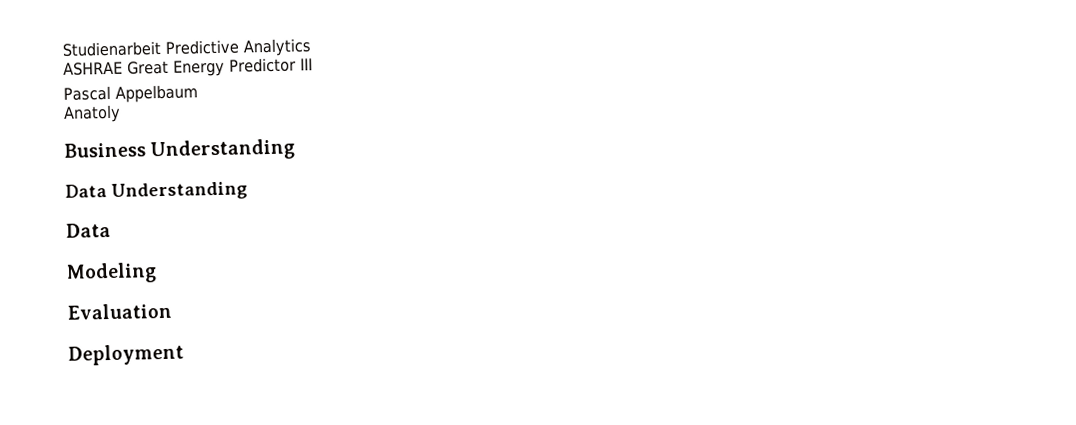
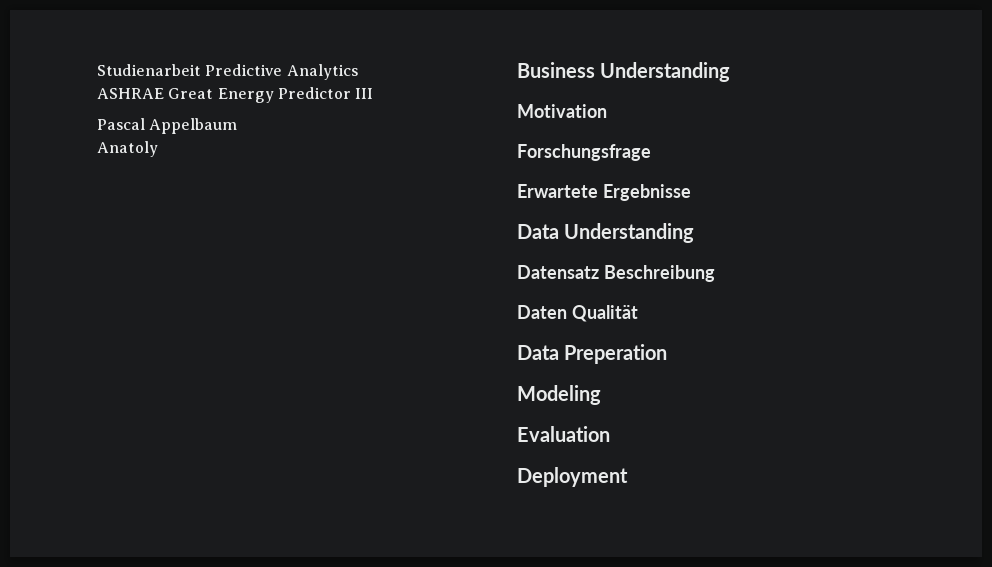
+ Motivation
+ Forschungsfrage
+ Erwartete Ergebnisse
  Data Understanding
- Data
+ Datensatz Beschreibung
+ Daten Qualität
+ Data Preperation

